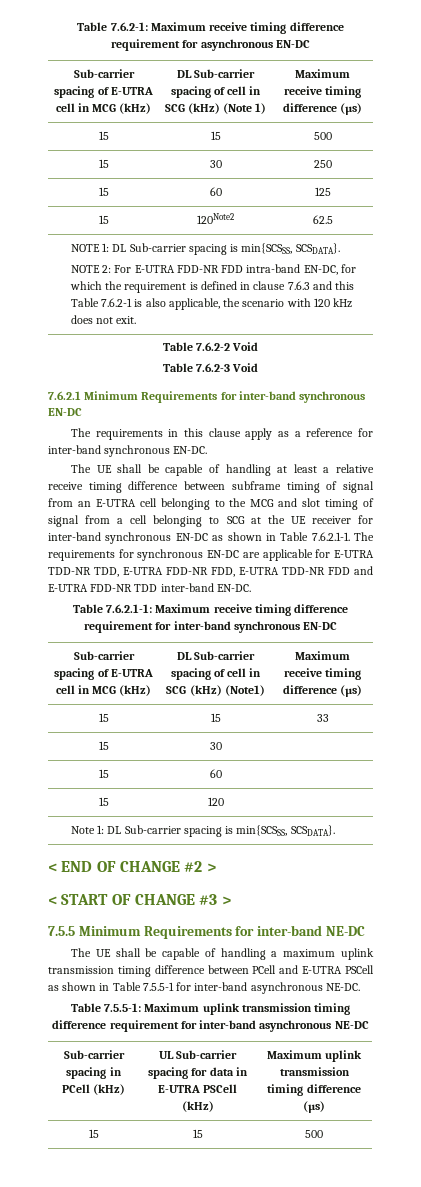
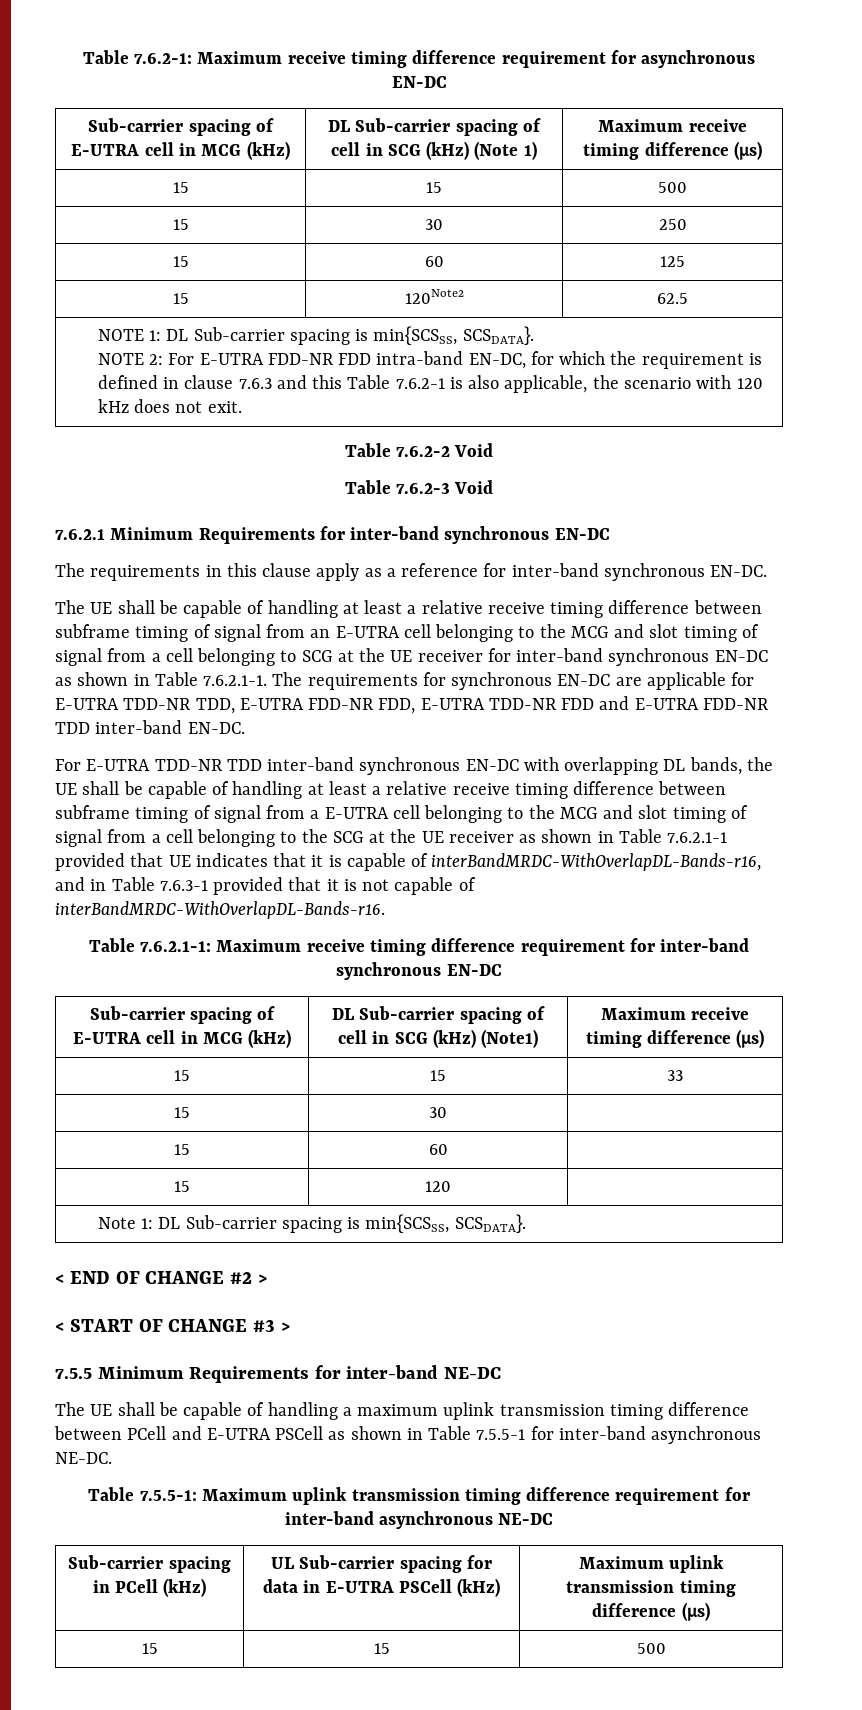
+ For E-UTRA TDD-NR TDD inter-band synchronous EN-DC with overlapping DL bands, the UE shall be capable of handling at least a relative receive timing difference between subframe timing of signal from a E-UTRA cell belonging to the MCG and slot timing of signal from a cell belonging to the SCG at the UE receiver as shown in Table 7.6.2.1-1 provided that UE indicates that it is capable of interBandMRDC-WithOverlapDL-Bands-r16, and in Table 7.6.3-1 provided that it is not capable of interBandMRDC-WithOverlapDL-Bands-r16.

